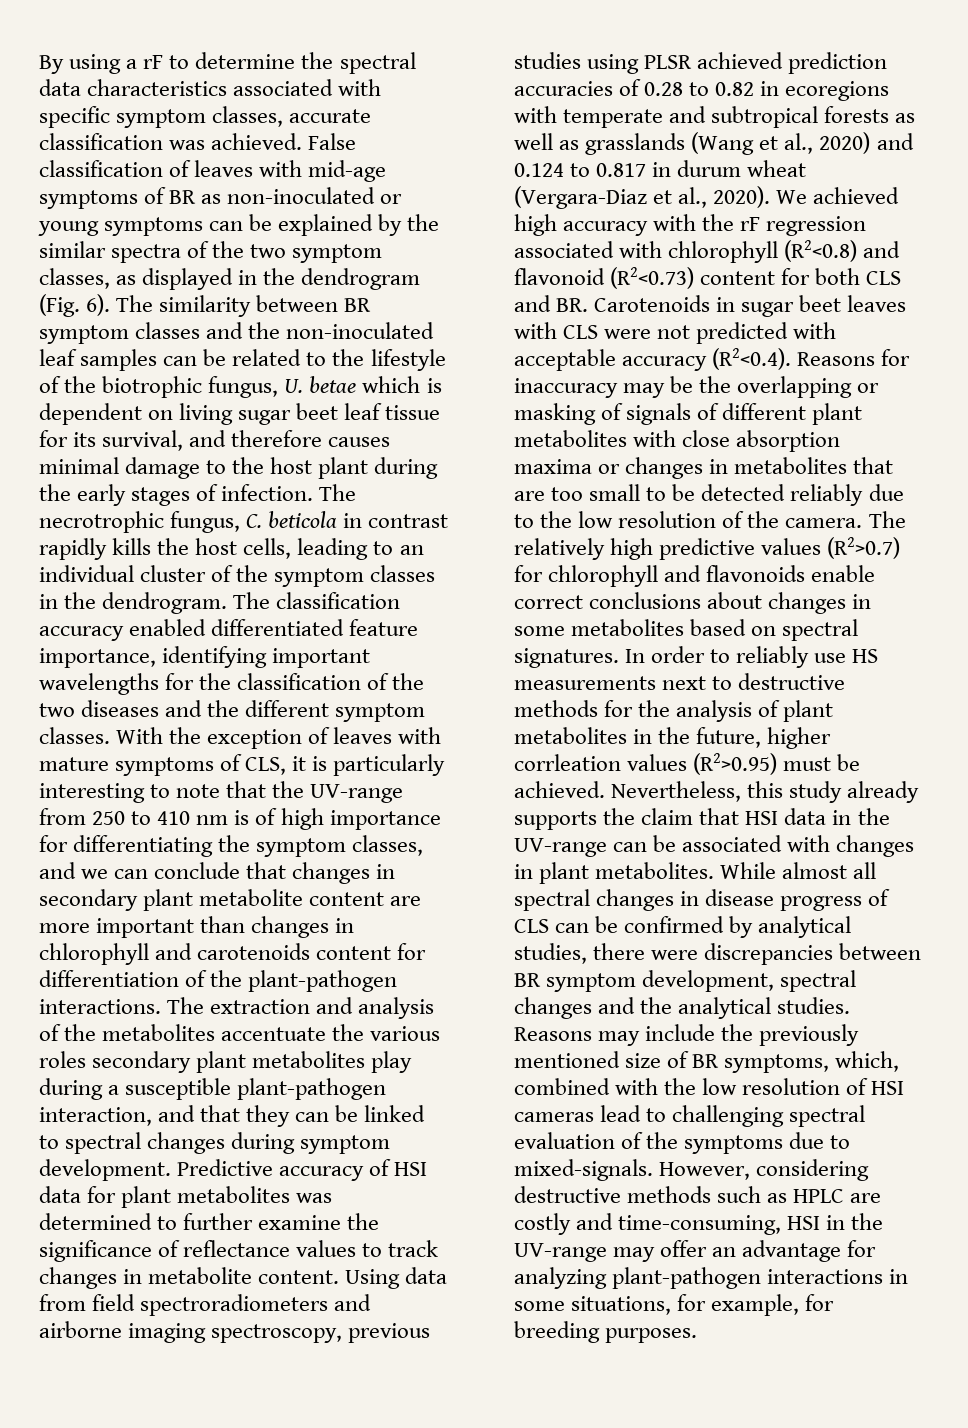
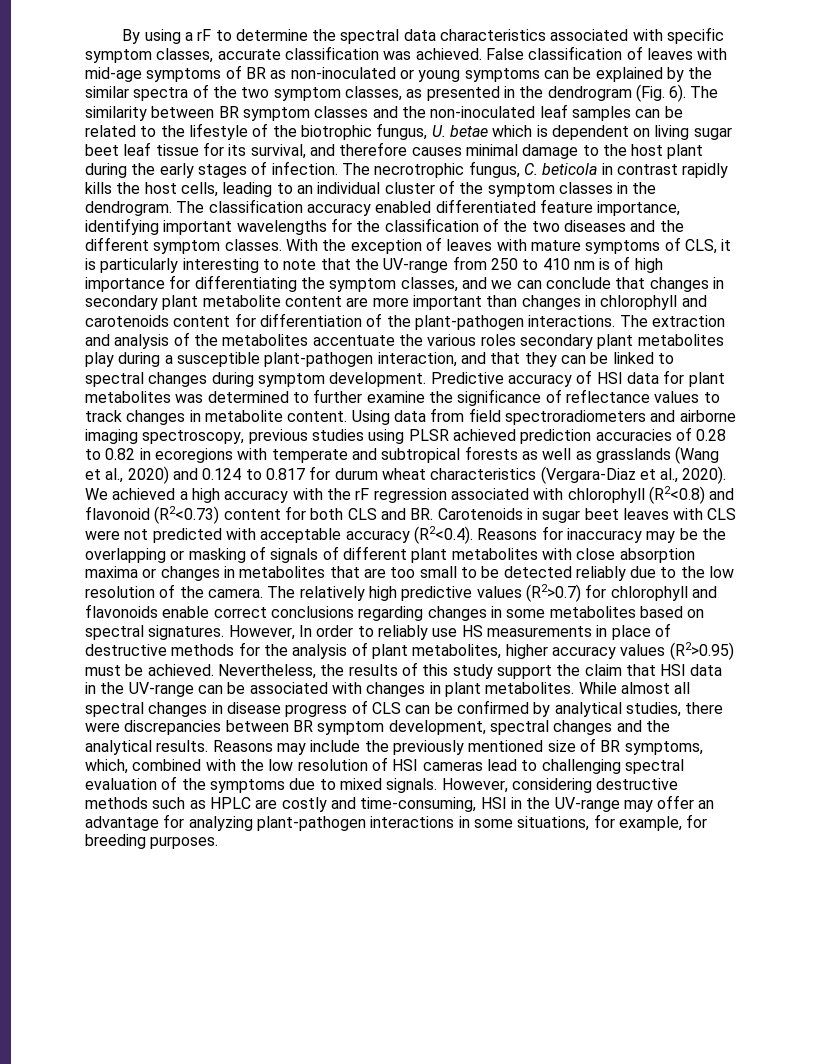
- False classification of leaves with mid-age symptoms of BR as non-inoculated or young symptoms can be explained by the similar spectra of the two symptom classes, as displayed in the dendrogram (Fig. 6).
+ False classification of leaves with mid-age symptoms of BR as non-inoculated or young symptoms can be explained by the similar spectra of the two symptom classes, as presented in the dendrogram (Fig. 6).
- Using data from field spectroradiometers and airborne imaging spectroscopy, previous studies using PLSR achieved prediction accuracies of 0.28 to 0.82 in ecoregions with temperate and subtropical forests as well as grasslands (Wang et al., 2020) and 0.124 to 0.817 in durum wheat (Vergara-Diaz et al., 2020).
+ Using data from field spectroradiometers and airborne imaging spectroscopy, previous studies using PLSR achieved prediction accuracies of 0.28 to 0.82 in ecoregions with temperate and subtropical forests as well as grasslands (Wang et al., 2020) and 0.124 to 0.817 for durum wheat characteristics (Vergara-Diaz et al., 2020).
- We achieved high accuracy with the rF regression associated with chlorophyll (R2<0.8) and flavonoid (R2<0.73) content for both CLS and BR. Carotenoids in sugar beet leaves with CLS were not predicted with acceptable accuracy (R2<0.4). Reasons for inaccuracy may be the overlapping or masking of signals of different plant metabolites with close absorption maxima or changes in metabolites that are too small to be detected reliably due to the low resolution of the camera.
+ We achieved a high accuracy with the rF regression associated with chlorophyll (R2<0.8) and flavonoid (R2<0.73) content for both CLS and BR. Carotenoids in sugar beet leaves with CLS were not predicted with acceptable accuracy (R2<0.4). Reasons for inaccuracy may be the overlapping or masking of signals of different plant metabolites with close absorption maxima or changes in metabolites that are too small to be detected reliably due to the low resolution of the camera.
- The relatively high predictive values (R2>0.7) for chlorophyll and flavonoids enable correct conclusions about changes in some metabolites based on spectral signatures.
+ The relatively high predictive values (R2>0.7) for chlorophyll and flavonoids enable correct conclusions regarding changes in some metabolites based on spectral signatures.
- In order to reliably use HS measurements next to destructive methods for the analysis of plant metabolites in the future, higher corrleation values (R2>0.95) must be achieved.
+ However, In order to reliably use HS measurements in place of destructive methods for the analysis of plant metabolites, higher accuracy values (R2>0.95) must be achieved.
- Nevertheless, this study already supports the claim that HSI data in the UV-range can be associated with changes in plant metabolites.
+ Nevertheless, the results of this study support the claim that HSI data in the UV-range can be associated with changes in plant metabolites.
- While almost all spectral changes in disease progress of CLS can be confirmed by analytical studies, there were discrepancies between BR symptom development, spectral changes and the analytical studies.
+ While almost all spectral changes in disease progress of CLS can be confirmed by analytical studies, there were discrepancies between BR symptom development, spectral changes and the analytical results.
- Reasons may include the previously mentioned size of BR symptoms, which, combined with the low resolution of HSI cameras lead to challenging spectral evaluation of the symptoms due to mixed-signals.
+ Reasons may include the previously mentioned size of BR symptoms, which, combined with the low resolution of HSI cameras lead to challenging spectral evaluation of the symptoms due to mixed signals.

